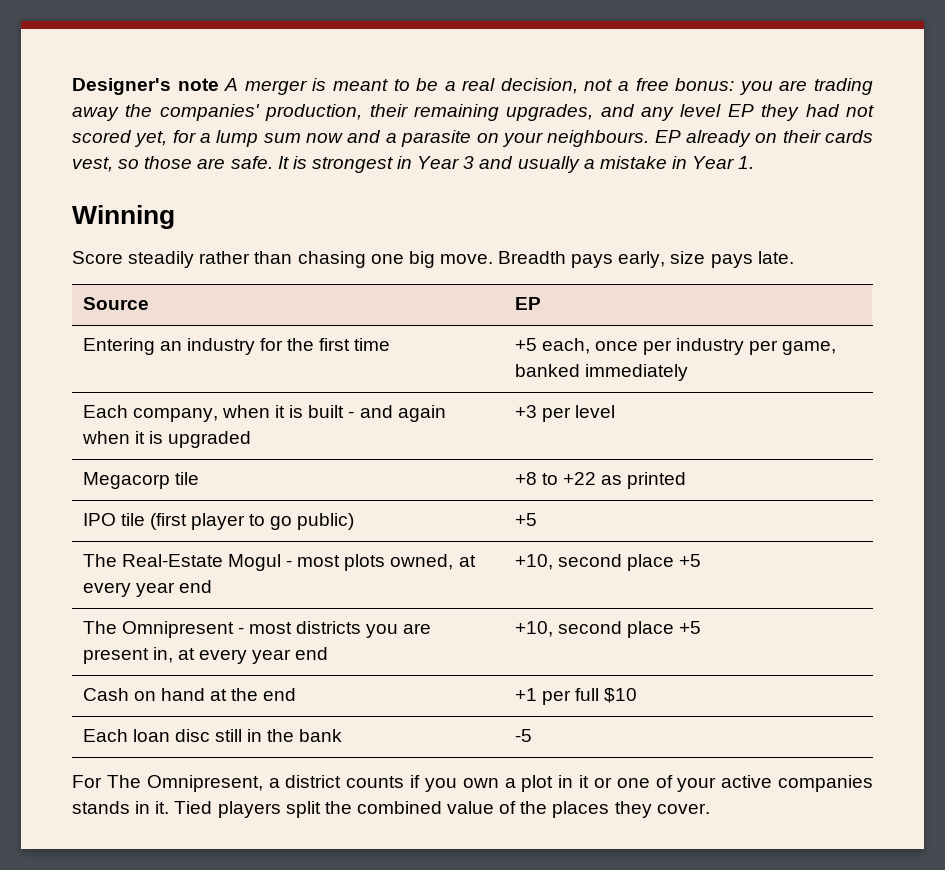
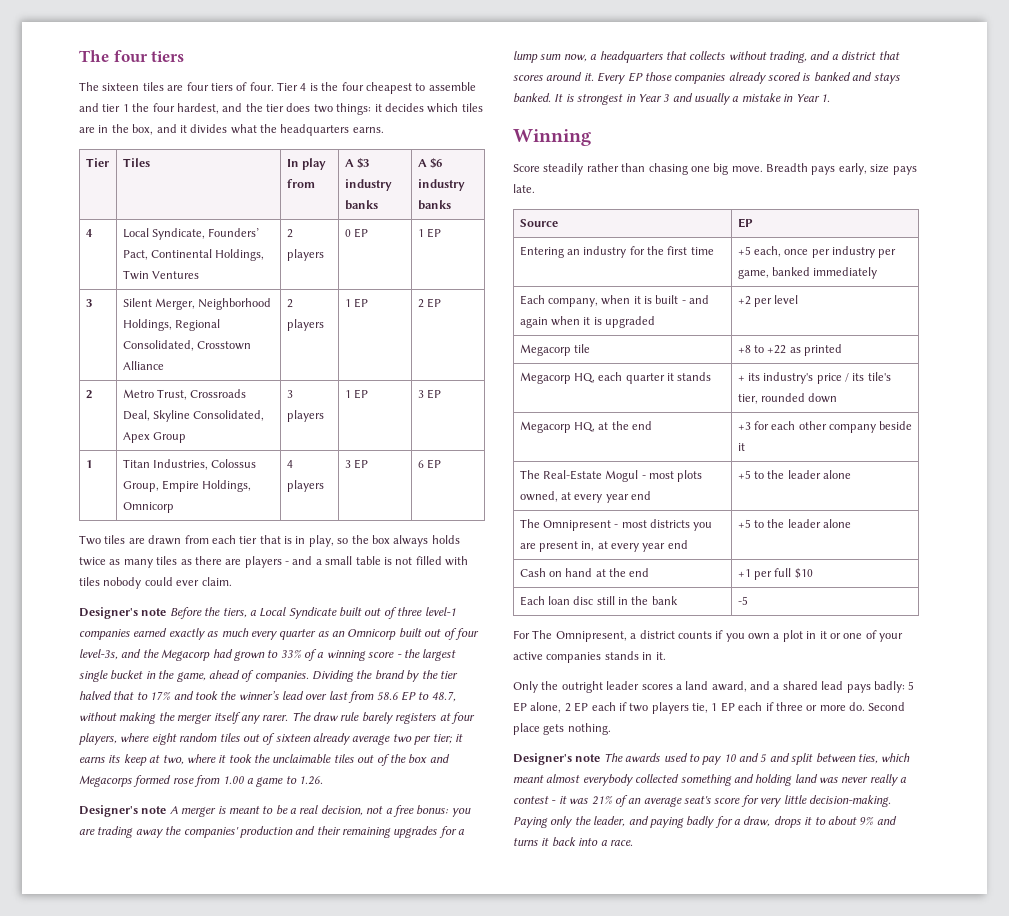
+ The four tiers
+ The sixteen tiles are four tiers of four. Tier 4 is the four cheapest to assemble and tier 1 the four hardest, and the tier does two things: it decides which tiles are in the box, and it divides what the headquarters earns.
+ Tier | Tiles | In play from | A $3 industry banks | A $6 industry banks
+ 4 | Local Syndicate, Founders’ Pact, Continental Holdings, Twin Ventures | 2 players | 0 EP | 1 EP
+ 3 | Silent Merger, Neighborhood Holdings, Regional Consolidated, Crosstown Alliance | 2 players | 1 EP | 2 EP
+ 2 | Metro Trust, Crossroads Deal, Skyline Consolidated, Apex Group | 3 players | 1 EP | 3 EP
+ 1 | Titan Industries, Colossus Group, Empire Holdings, Omnicorp | 4 players | 3 EP | 6 EP
+ Two tiles are drawn from each tier that is in play, so the box always holds twice as many tiles as there are players - and a small table is not filled with tiles nobody could ever claim.
+ Designer's note Before the tiers, a Local Syndicate built out of three level-1 companies earned exactly as much every quarter as an Omnicorp built out of four level-3s, and the Megacorp had grown to 33% of a winning score - the largest single bucket in the game, ahead of companies. Dividing the brand by the tier halved that to 17% and took the winner’s lead over last from 58.6 EP to 48.7, without making the merger itself any rarer. The draw rule barely registers at four players, where eight random tiles out of sixteen already average two per tier; it earns its keep at two, where it took the unclaimable tiles out of the box and Megacorps formed rose from 1.00 a game to 1.26.
- Designer's note A merger is meant to be a real decision, not a free bonus: you are trading away the companies' production, their remaining upgrades, and any level EP they had not scored yet, for a lump sum now and a parasite on your neighbours. EP already on their cards vest, so those are safe.
+ Designer's note A merger is meant to be a real decision, not a free bonus: you are trading away the companies' production and their remaining upgrades for a lump sum now, a headquarters that collects without trading, and a district that scores around it. Every EP those companies already scored is banked and stays banked.
- Each company, when it is built - and again when it is upgraded | +3 per level
+ Each company, when it is built - and again when it is upgraded | +2 per level
- IPO tile (first player to go public) | +5
+ Megacorp HQ, each quarter it stands | + its industry's price / its tile's tier, rounded down
+ Megacorp HQ, at the end | +3 for each other company beside it
- The Real-Estate Mogul - most plots owned, at every year end | +10, second place +5
+ The Real-Estate Mogul - most plots owned, at every year end | +5 to the leader alone
- The Omnipresent - most districts you are present in, at every year end | +10, second place +5
+ The Omnipresent - most districts you are present in, at every year end | +5 to the leader alone
- For The Omnipresent, a district counts if you own a plot in it or one of your active companies stands in it. Tied players split the combined value of the places they cover.
+ For The Omnipresent, a district counts if you own a plot in it or one of your active companies stands in it.
+ Only the outright leader scores a land award, and a shared lead pays badly: 5 EP alone, 2 EP each if two players tie, 1 EP each if three or more do. Second place gets nothing.
+ Designer's note The awards used to pay 10 and 5 and split between ties, which meant almost everybody collected something and holding land was never really a contest - it was 21% of an average seat's score for very little decision-making. Paying only the leader, and paying badly for a draw, drops it to about 9% and turns it back into a race.

